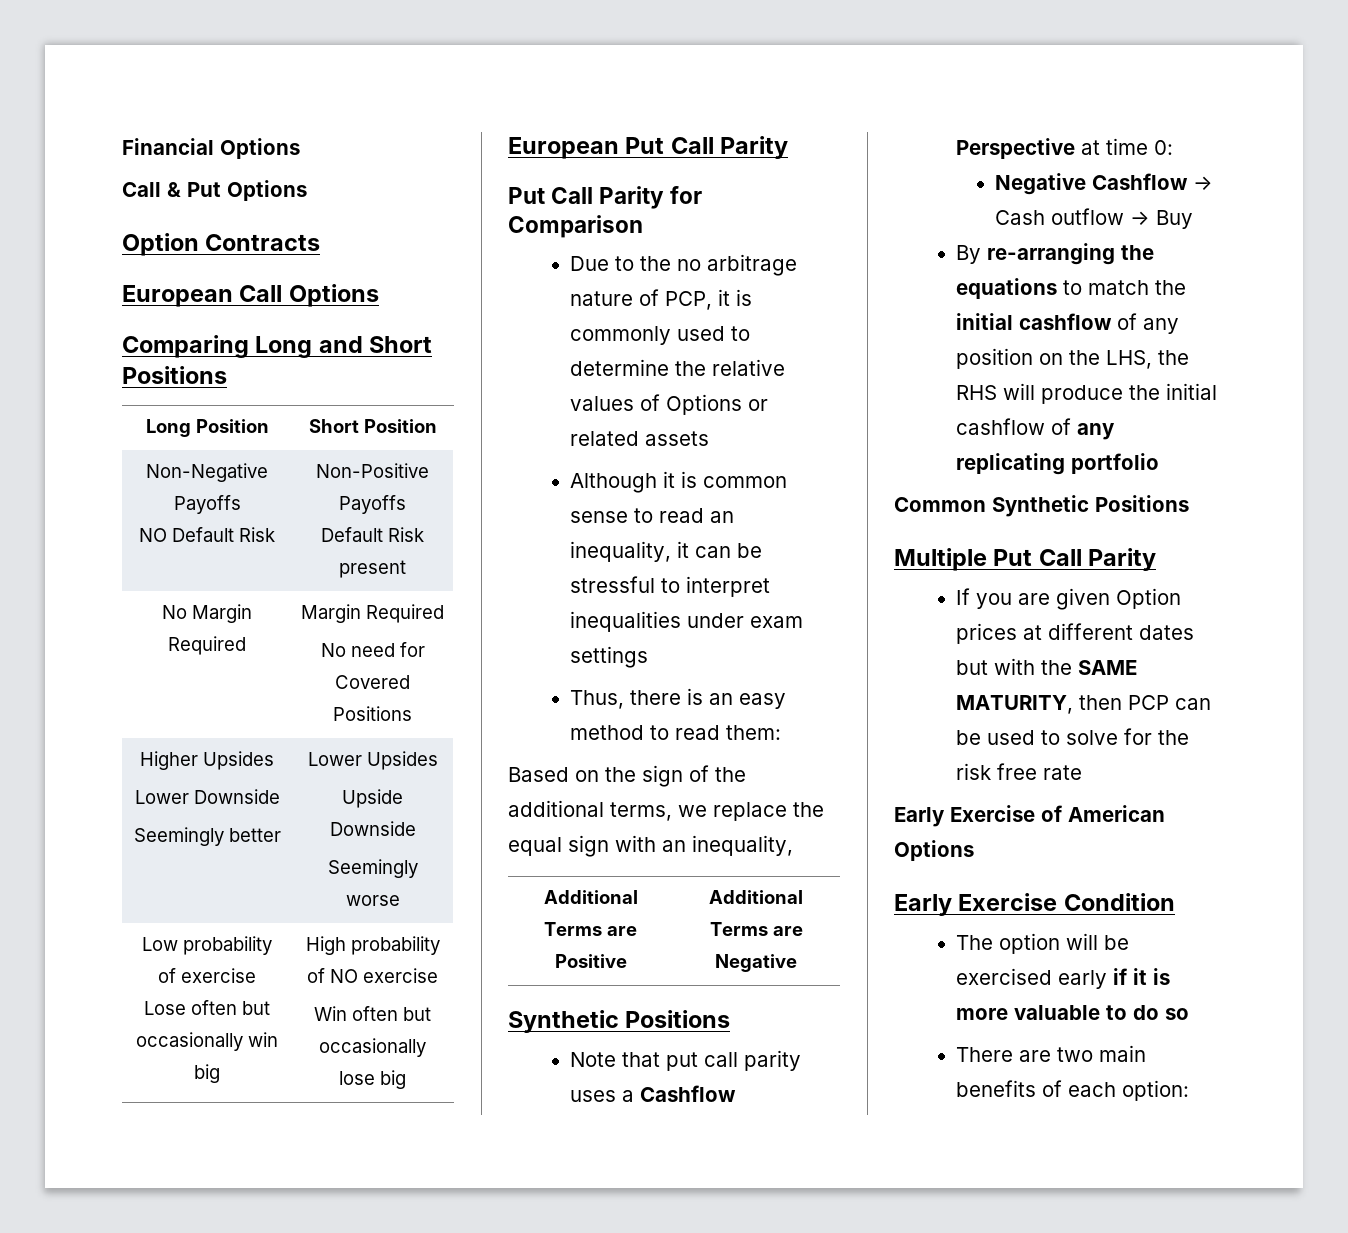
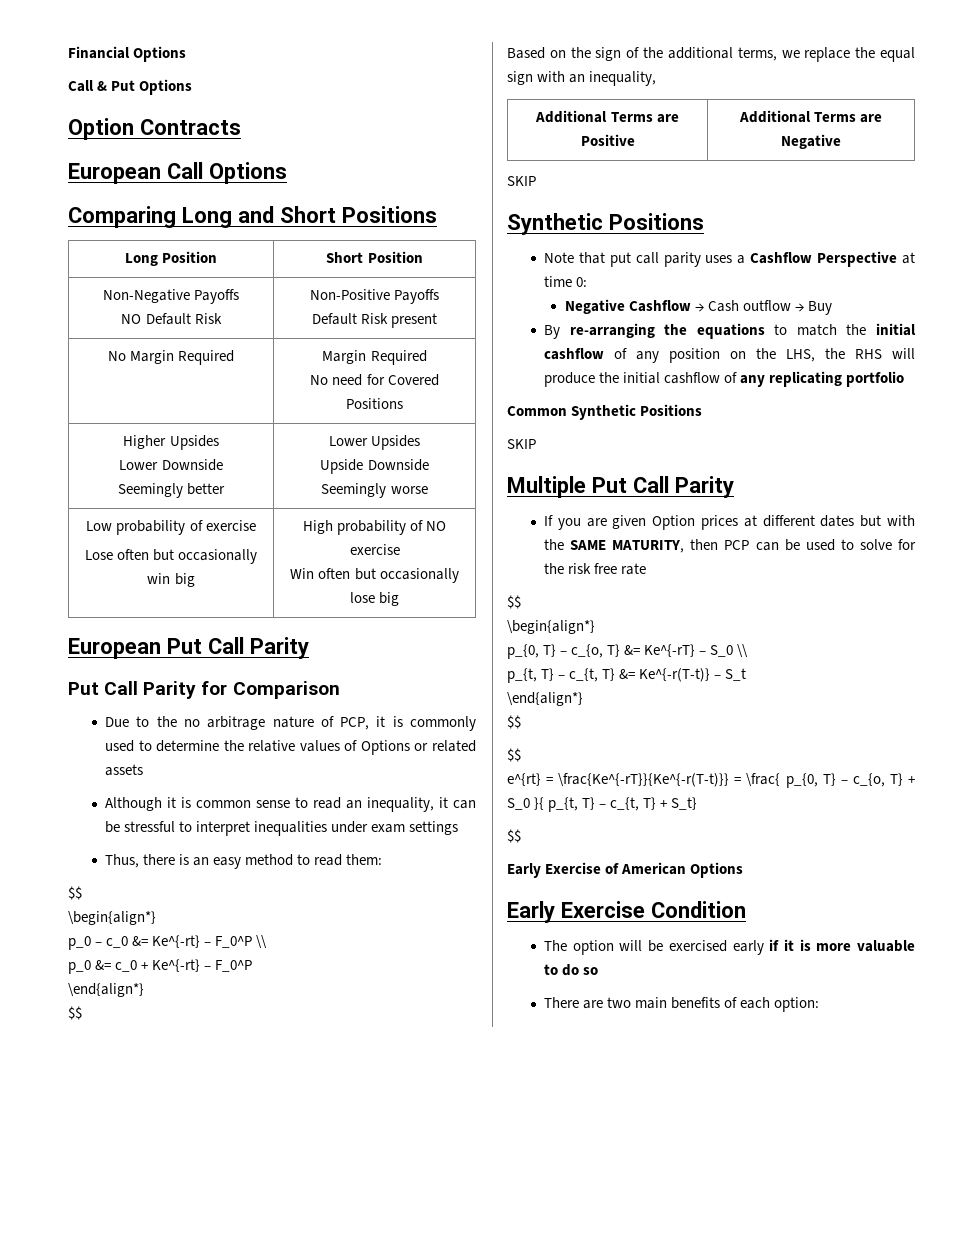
  Thus, there is an easy method to read them:
+ $$
+ \begin{align*}
+ p_0 – c_0 &= Ke^{-rt} – F_0^P \\
+ p_0 &= c_0 + Ke^{-rt} – F_0^P
+ \end{align*}
+ $$
  Additional Terms are Positive | Additional Terms are Negative
+ SKIP
  Common Synthetic Positions
+ SKIP
  If you are given Option prices at different dates but with the SAME MATURITY, then PCP can be used to solve for the risk free rate
+ $$
+ \begin{align*}
+ p_{0, T} – c_{o, T} &= Ke^{-rT} – S_0 \\
+ p_{t, T} – c_{t, T} &= Ke^{-r(T-t)} – S_t
+ \end{align*}
+ $$
+ $$
+ e^{rt} = \frac{Ke^{-rT}}{Ke^{-r(T-t)}} = \frac{ p_{0, T} – c_{o, T} + S_0 }{ p_{t, T} – c_{t, T} + S_t}
+ $$

